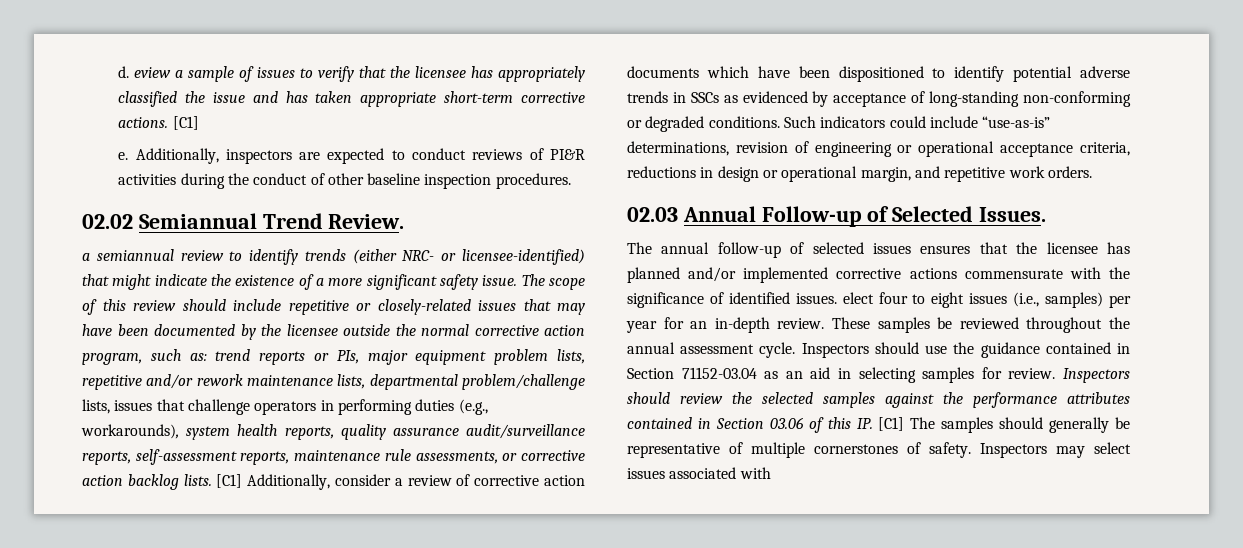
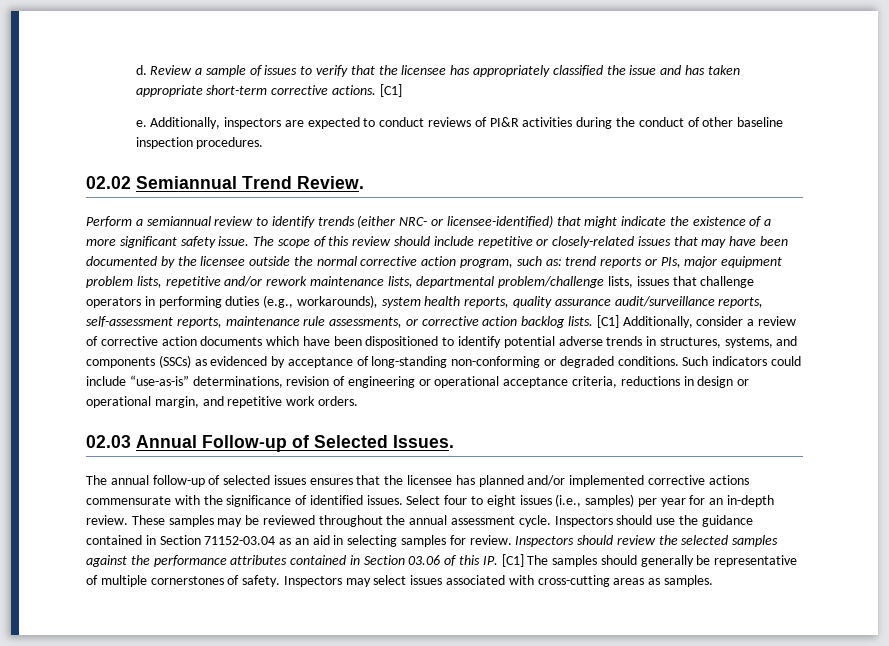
- d. eview a sample of issues to verify that the licensee has appropriately classified the issue and has taken appropriate short-term corrective actions.
+ d. Review a sample of issues to verify that the licensee has appropriately classified the issue and has taken appropriate short-term corrective actions.
- a semiannual review to identify trends (either NRC- or licensee-identified) that might indicate the existence of a more significant safety issue.
+ Perform a semiannual review to identify trends (either NRC- or licensee-identified) that might indicate the existence of a more significant safety issue.
- [C1] Additionally, consider a review of corrective action documents which have been dispositioned to identify potential adverse trends in SSCs as evidenced by acceptance of long-standing non-conforming or degraded conditions.
+ [C1] Additionally, consider a review of corrective action documents which have been dispositioned to identify potential adverse trends in structures, systems, and components (SSCs) as evidenced by acceptance of long-standing non-conforming or degraded conditions.
- The annual follow-up of selected issues ensures that the licensee has planned and/or implemented corrective actions commensurate with the significance of identified issues. elect four to eight issues (i.e., samples) per year for an in-depth review.
+ The annual follow-up of selected issues ensures that the licensee has planned and/or implemented corrective actions commensurate with the significance of identified issues. Select four to eight issues (i.e., samples) per year for an in-depth review.
- These samples be reviewed throughout the annual assessment cycle.
+ These samples may be reviewed throughout the annual assessment cycle.
- Inspectors may select issues associated with
+ Inspectors may select issues associated with cross-cutting areas as samples.

